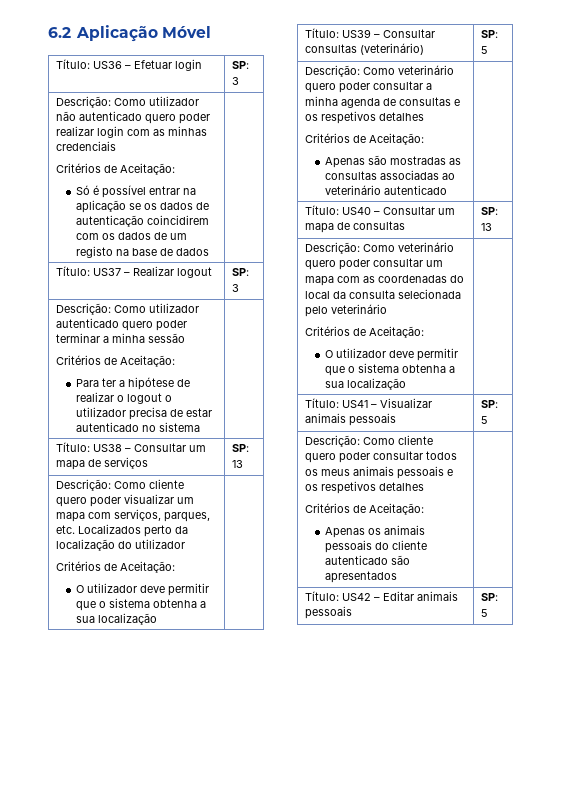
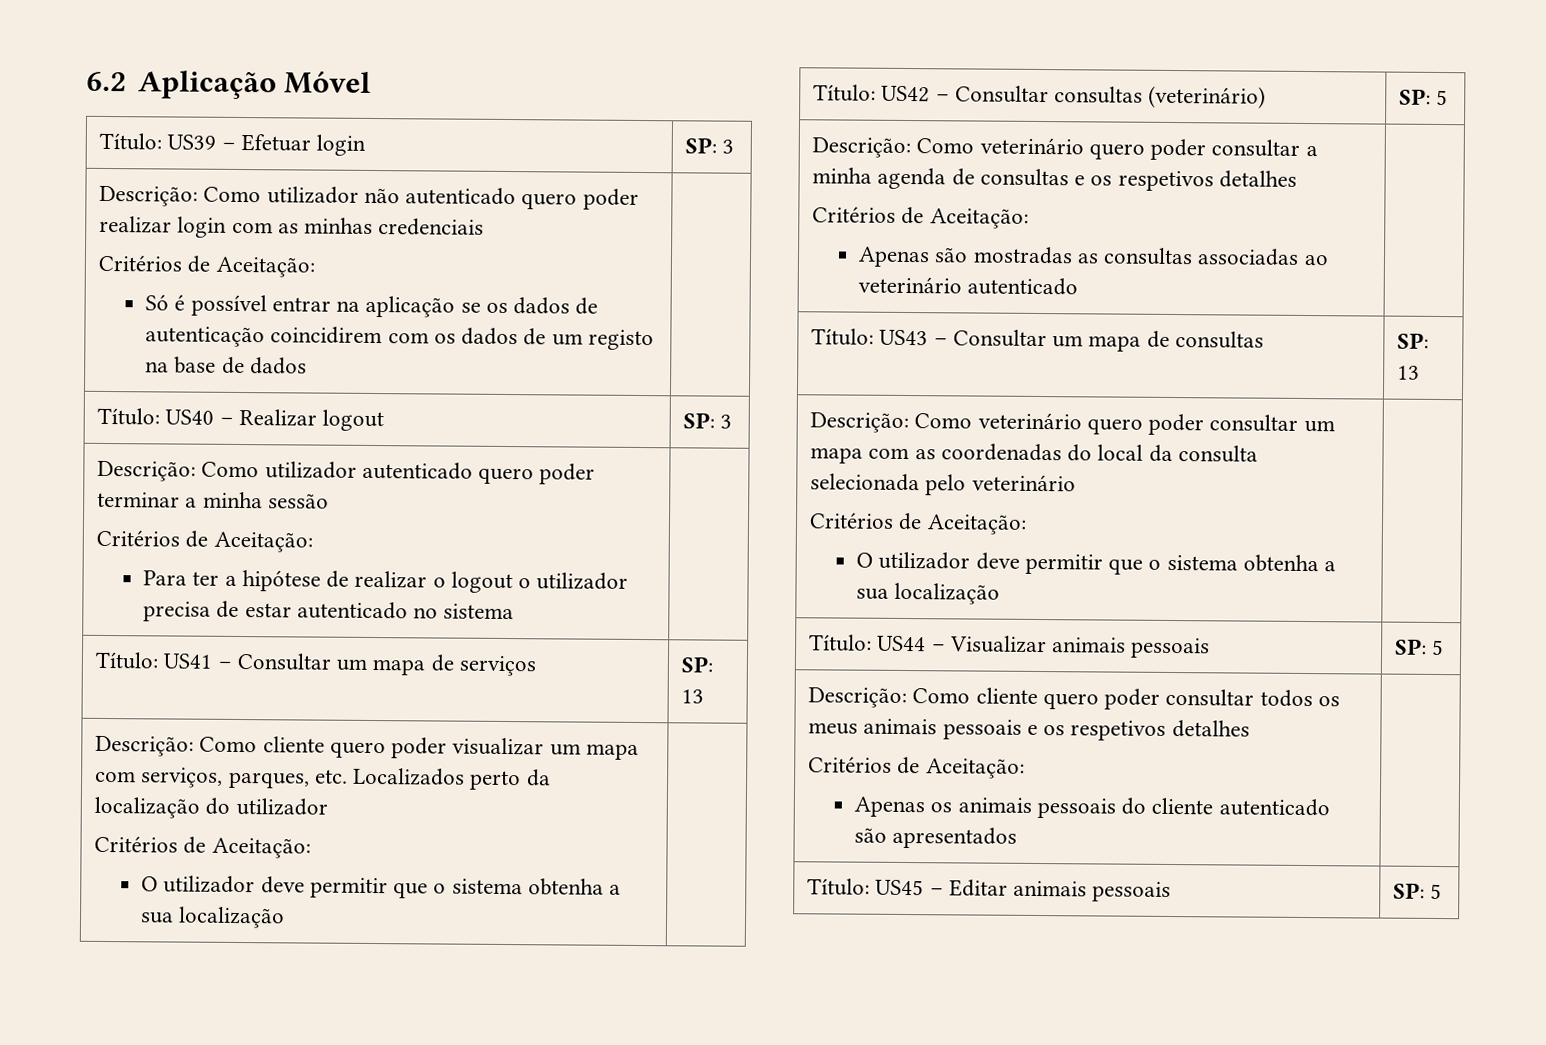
- Título: US36 – Efetuar login | SP: 3
+ Título: US39 – Efetuar login | SP: 3
- Título: US37 – Realizar logout | SP: 3
+ Título: US40 – Realizar logout | SP: 3
- Título: US38 – Consultar um mapa de serviços | SP: 13
+ Título: US41 – Consultar um mapa de serviços | SP: 13
- Título: US39 – Consultar consultas (veterinário) | SP: 5
+ Título: US42 – Consultar consultas (veterinário) | SP: 5
- Título: US40 – Consultar um mapa de consultas | SP: 13
+ Título: US43 – Consultar um mapa de consultas | SP: 13
- Título: US41 – Visualizar animais pessoais | SP: 5
+ Título: US44 – Visualizar animais pessoais | SP: 5
- Título: US42 – Editar animais pessoais | SP: 5
+ Título: US45 – Editar animais pessoais | SP: 5

